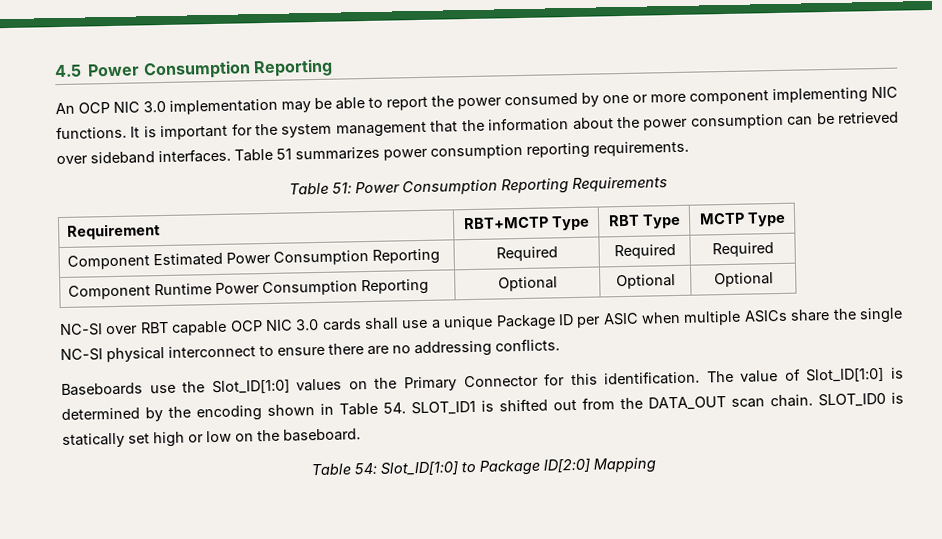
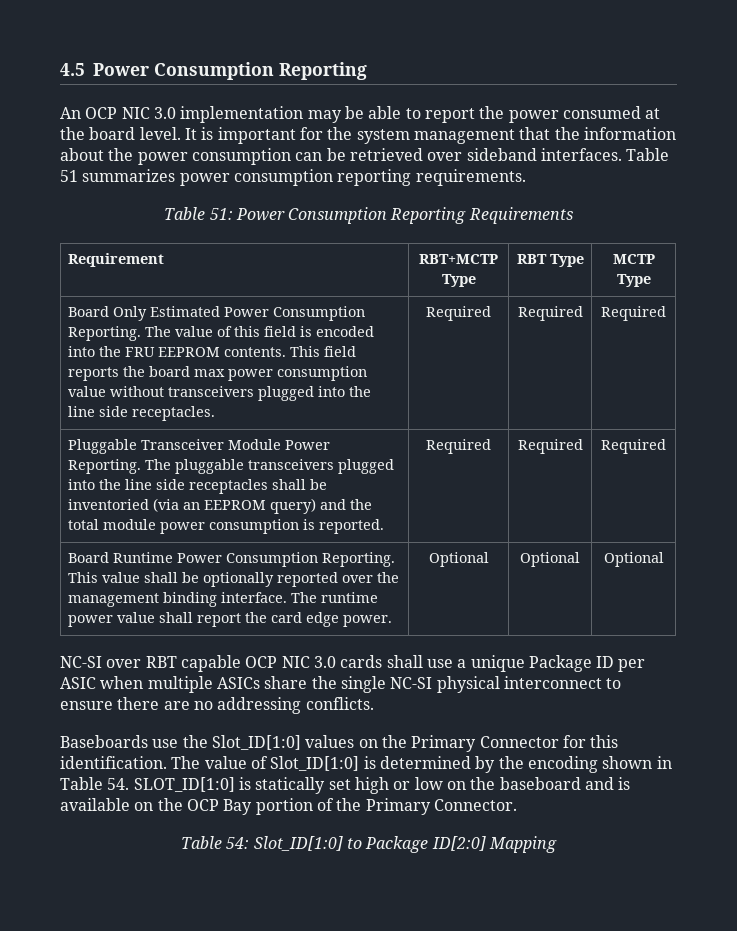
- An OCP NIC 3.0 implementation may be able to report the power consumed by one or more component implementing NIC functions.
+ An OCP NIC 3.0 implementation may be able to report the power consumed at the board level.
- Component Estimated Power Consumption Reporting | Required | Required | Required
- Component Runtime Power Consumption Reporting | Optional | Optional | Optional
+ Board Only Estimated Power Consumption Reporting. The value of this field is encoded into the FRU EEPROM contents. This field reports the board max power consumption value without transceivers plugged into the line side receptacles. | Required | Required | Required
+ Pluggable Transceiver Module Power Reporting. The pluggable transceivers plugged into the line side receptacles shall be inventoried (via an EEPROM query) and the total module power consumption is reported. | Required | Required | Required
+ Board Runtime Power Consumption Reporting. This value shall be optionally reported over the management binding interface. The runtime power value shall report the card edge power. | Optional | Optional | Optional
- The value of Slot_ID[1:0] is determined by the encoding shown in Table 54. SLOT_ID1 is shifted out from the DATA_OUT scan chain. SLOT_ID0 is statically set high or low on the baseboard.
+ The value of Slot_ID[1:0] is determined by the encoding shown in Table 54. SLOT_ID[1:0] is statically set high or low on the baseboard and is available on the OCP Bay portion of the Primary Connector.

